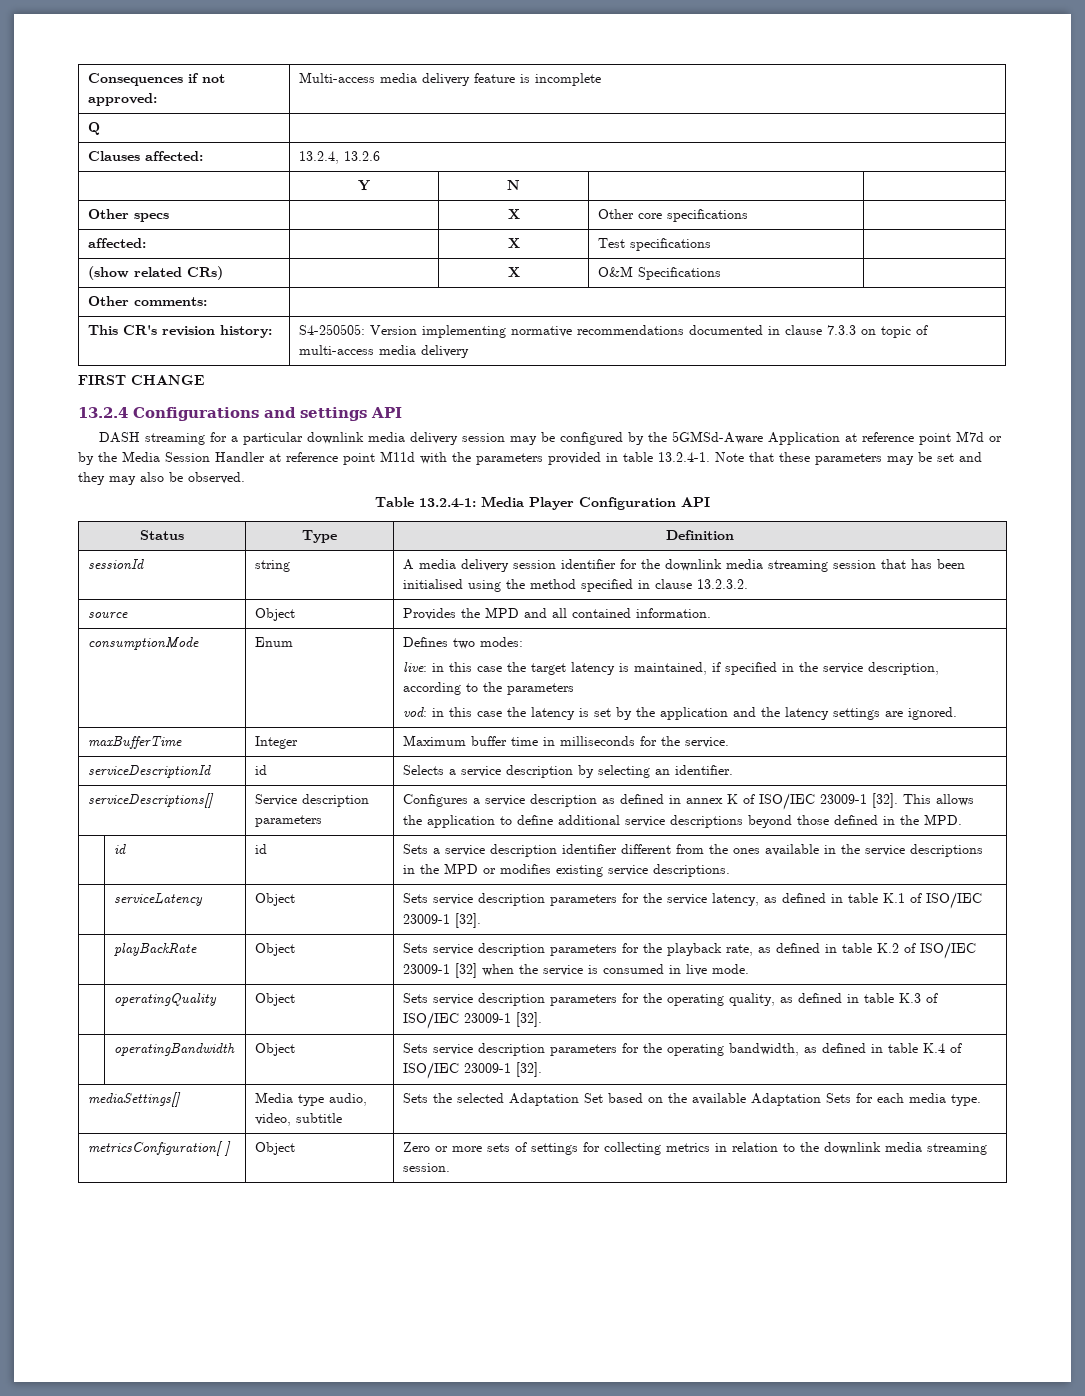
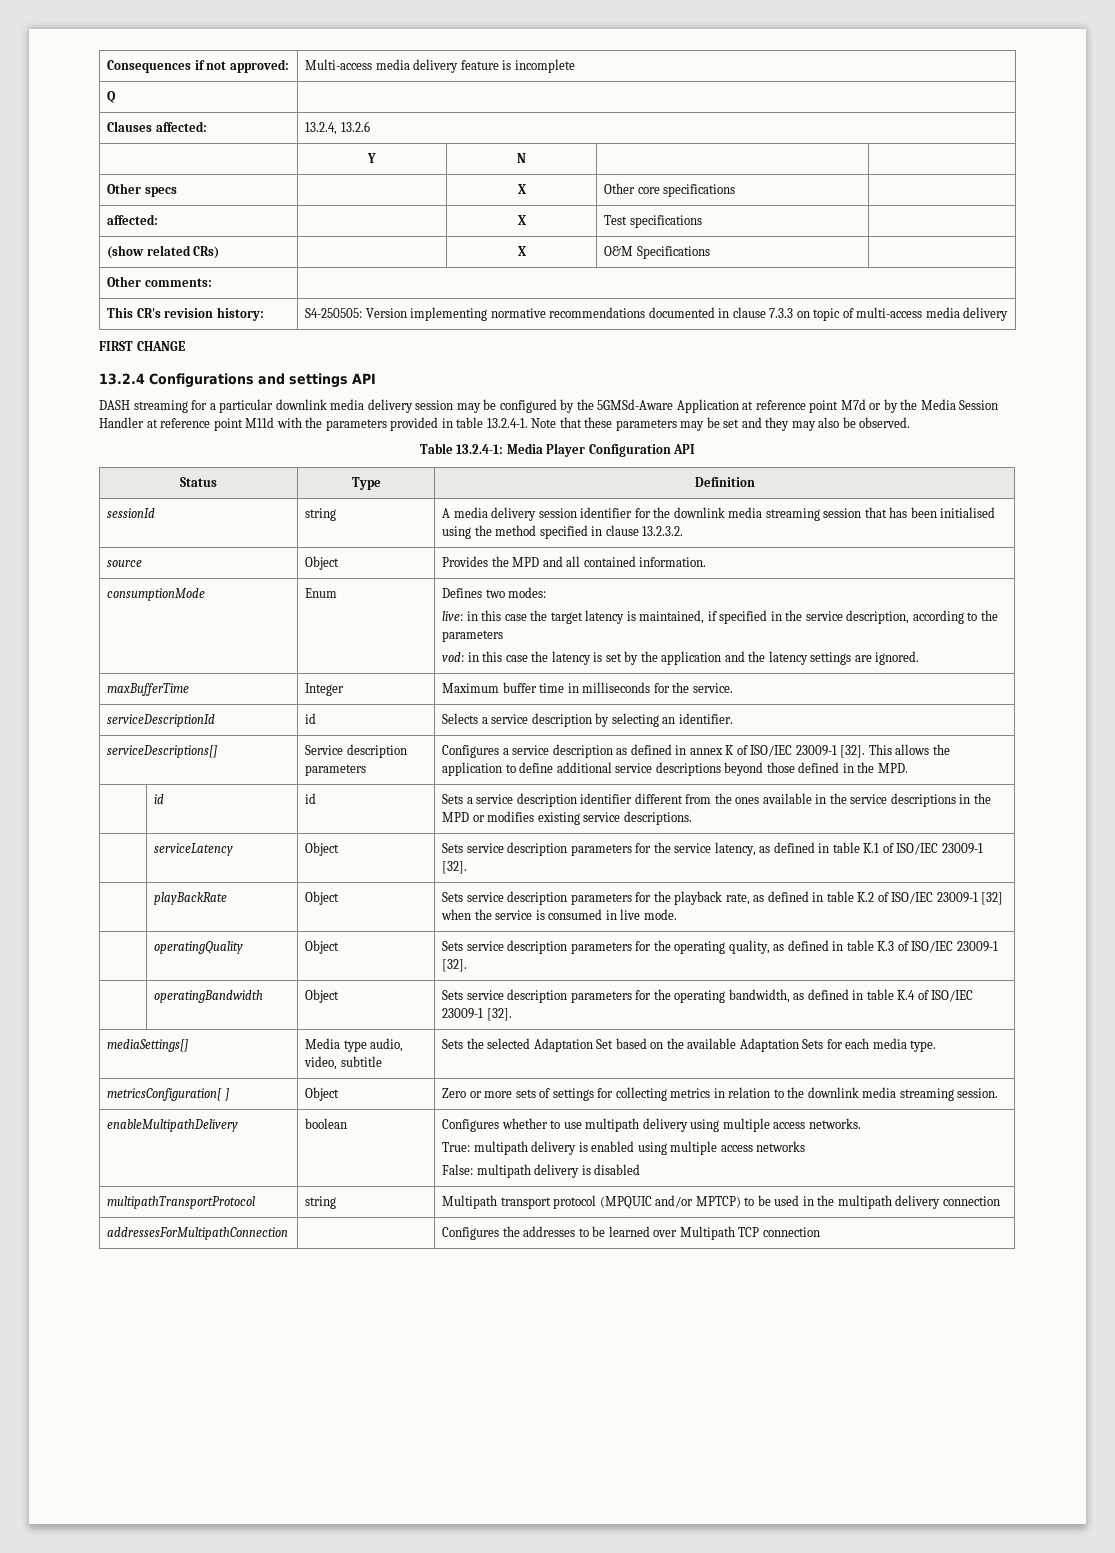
+ enableMultipathDelivery | boolean | Configures whether to use multipath delivery using multiple access networks.
+ True: multipath delivery is enabled using multiple access networks
+ False: multipath delivery is disabled
+ multipathTransportProtocol | string | Multipath transport protocol (MPQUIC and/or MPTCP) to be used in the multipath delivery connection
+ addressesForMultipathConnection | | Configures the addresses to be learned over Multipath TCP connection

